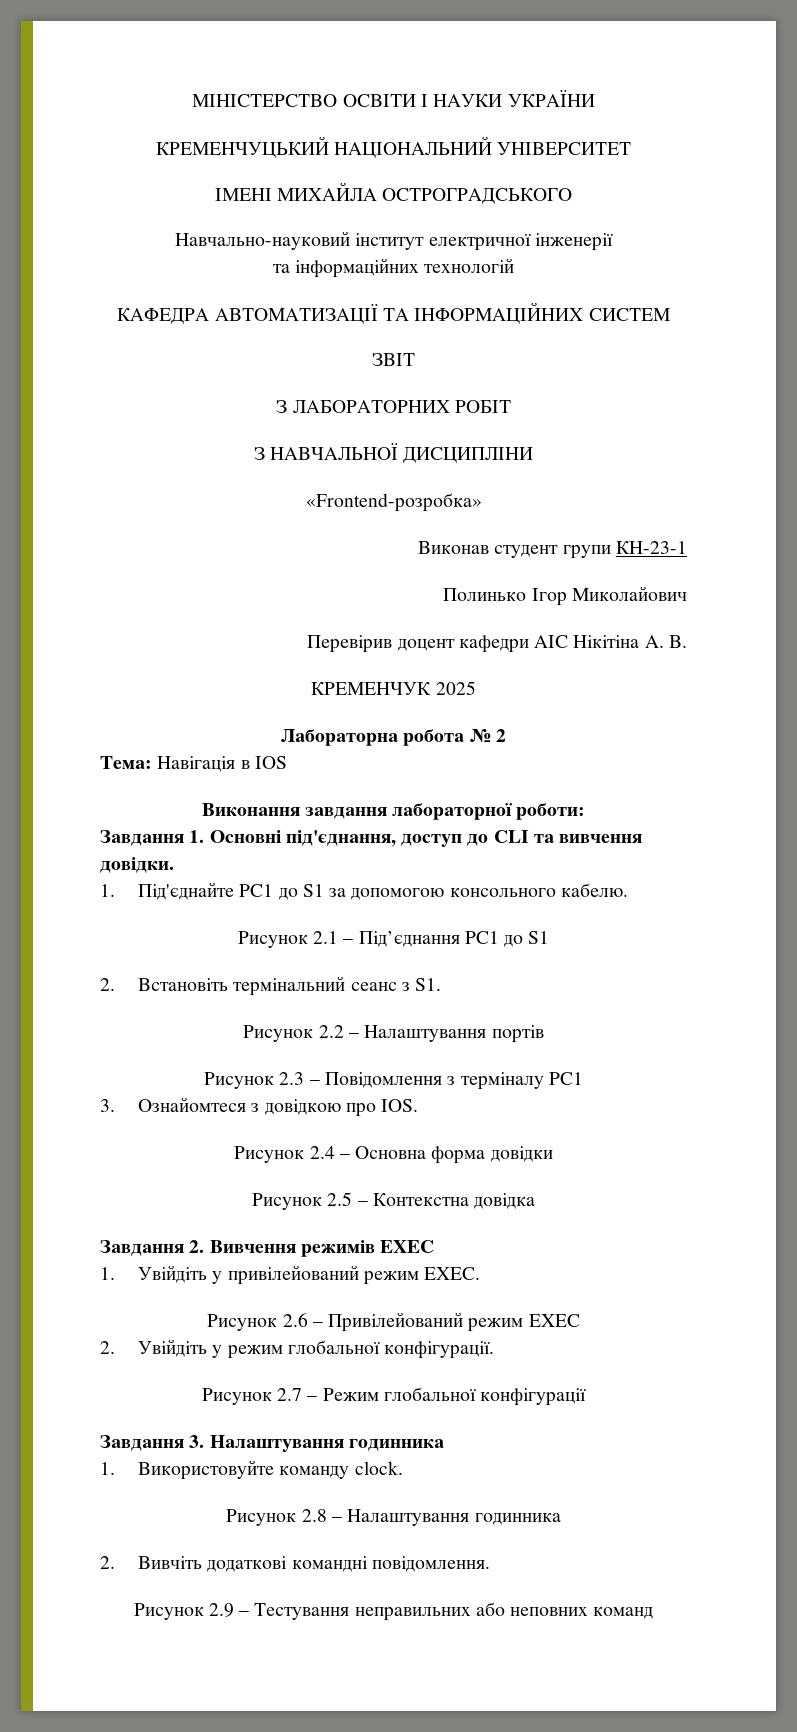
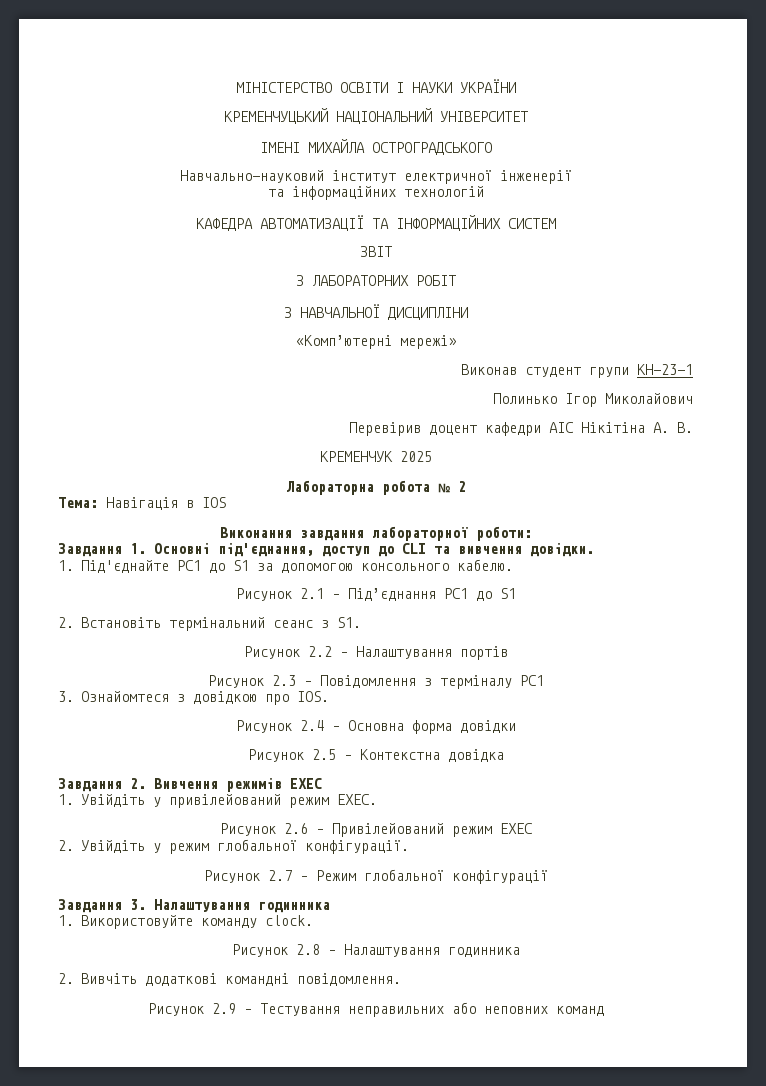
- «Frontend-розробка»
+ «Комп’ютерні мережі»

